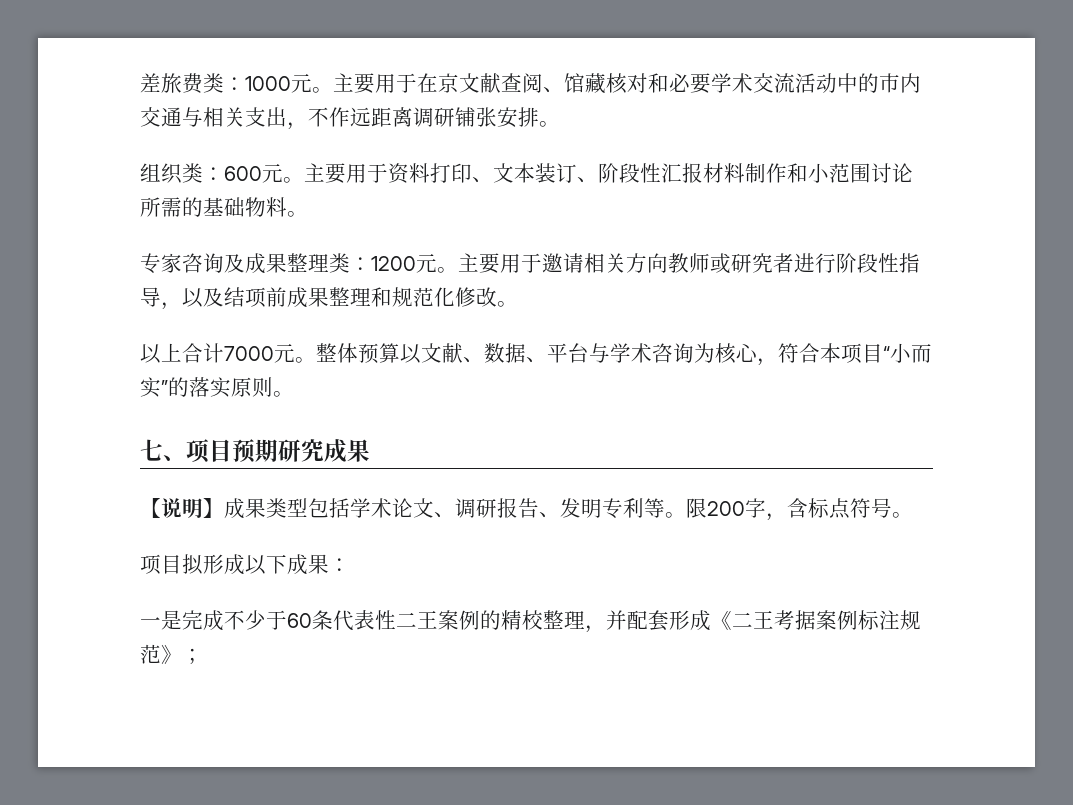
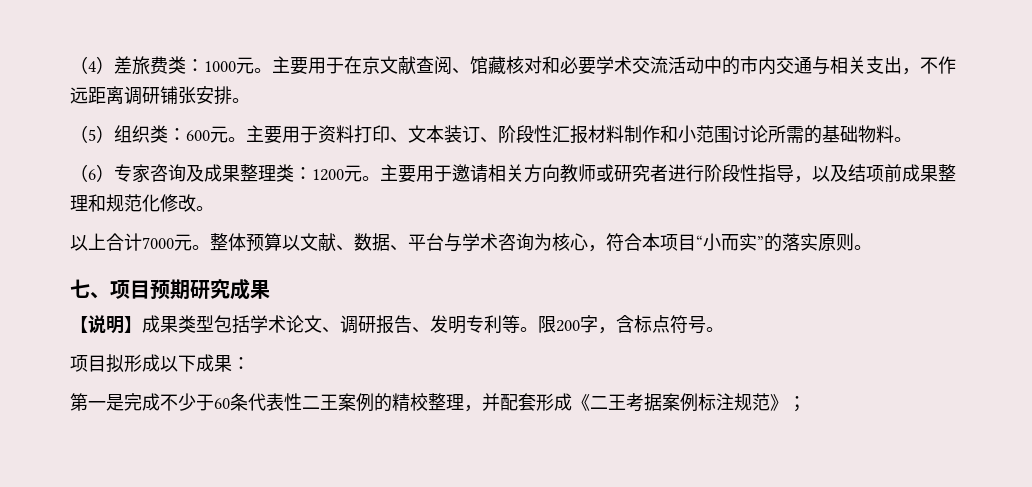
- 差旅费类：1000元。
+ （4）差旅费类：1000元。
- 组织类：600元。
+ （5）组织类：600元。
- 专家咨询及成果整理类：1200元。
+ （6）专家咨询及成果整理类：1200元。
- 一是完成不少于60条代表性二王案例的精校整理，并配套形成《二王考据案例标注规范》；
+ 第一是完成不少于60条代表性二王案例的精校整理，并配套形成《二王考据案例标注规范》；

